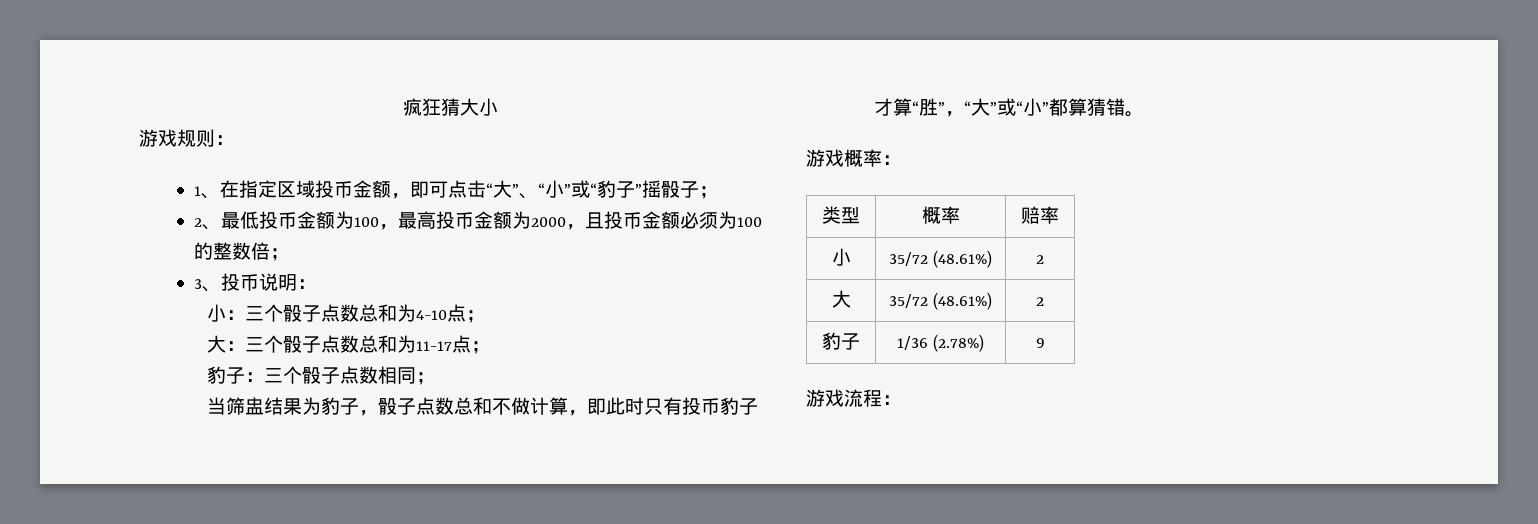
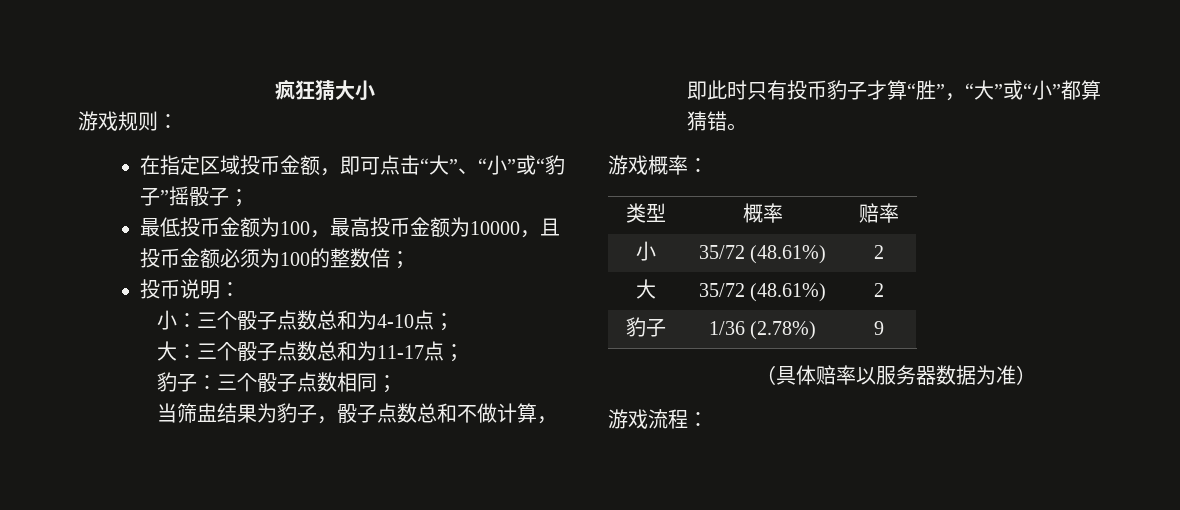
- 1、在指定区域投币金额，即可点击“大”、“小”或“豹子”摇骰子；
+ 在指定区域投币金额，即可点击“大”、“小”或“豹子”摇骰子；
- 2、最低投币金额为100，最高投币金额为2000，且投币金额必须为100的整数倍；
+ 最低投币金额为100，最高投币金额为10000，且投币金额必须为100的整数倍；
- 3、投币说明：
+ 投币说明：
+ （具体赔率以服务器数据为准）

